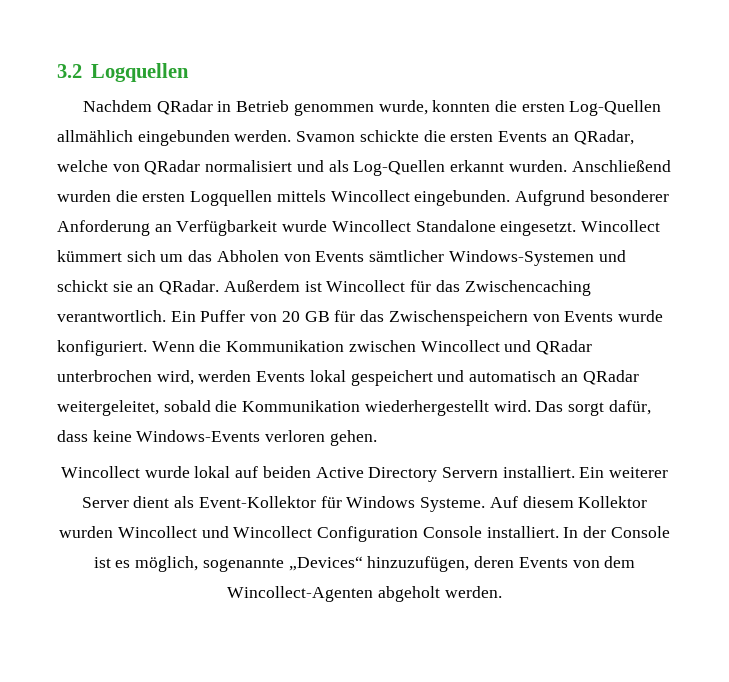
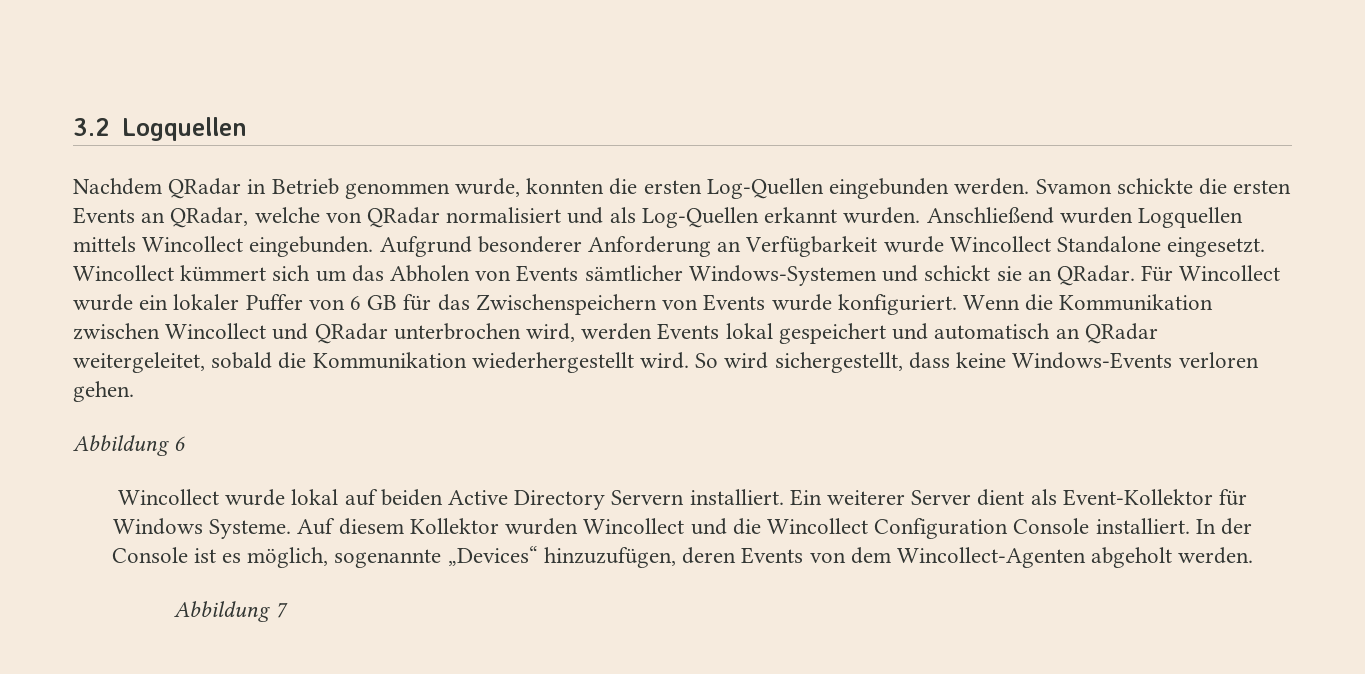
- Nachdem QRadar in Betrieb genommen wurde, konnten die ersten Log-Quellen allmählich eingebunden werden.
+ Nachdem QRadar in Betrieb genommen wurde, konnten die ersten Log-Quellen eingebunden werden.
- Anschließend wurden die ersten Logquellen mittels Wincollect eingebunden.
+ Anschließend wurden Logquellen mittels Wincollect eingebunden.
- Außerdem ist Wincollect für das Zwischencaching verantwortlich. Ein Puffer von 20 GB für das Zwischenspeichern von Events wurde konfiguriert.
+ Für Wincollect wurde ein lokaler Puffer von 6 GB für das Zwischenspeichern von Events wurde konfiguriert.
- Das sorgt dafür, dass keine Windows-Events verloren gehen.
+ So wird sichergestellt, dass keine Windows-Events verloren gehen.
+ Abbildung 6
- Auf diesem Kollektor wurden Wincollect und Wincollect Configuration Console installiert.
+ Auf diesem Kollektor wurden Wincollect und die Wincollect Configuration Console installiert.
+ Abbildung 7

